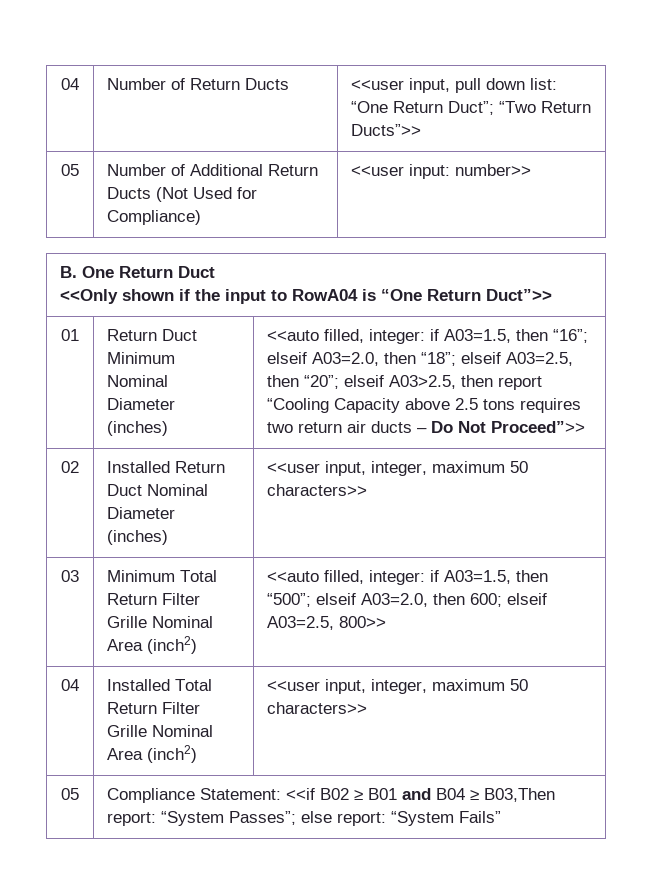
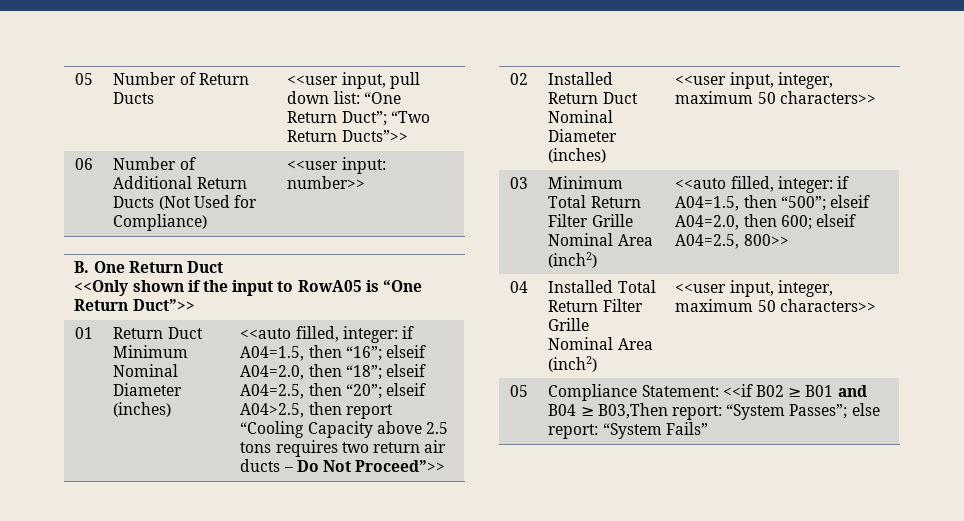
- 04 | Number of Return Ducts | <<user input, pull down list: “One Return Duct”; “Two Return Ducts”>>
+ 05 | Number of Return Ducts | <<user input, pull down list: “One Return Duct”; “Two Return Ducts”>>
- 05 | Number of Additional Return Ducts (Not Used for Compliance) | <<user input: number>>
+ 06 | Number of Additional Return Ducts (Not Used for Compliance) | <<user input: number>>
  B. One Return Duct
- <<Only shown if the input to RowA04 is “One Return Duct”>>
+ <<Only shown if the input to RowA05 is “One Return Duct”>>
- 01 | Return Duct Minimum Nominal Diameter (inches) | <<auto filled, integer: if A03=1.5, then “16”; elseif A03=2.0, then “18”; elseif A03=2.5, then “20”; elseif A03>2.5, then report “Cooling Capacity above 2.5 tons requires two return air ducts – Do Not Proceed”>>
+ 01 | Return Duct Minimum Nominal Diameter (inches) | <<auto filled, integer: if A04=1.5, then “16”; elseif A04=2.0, then “18”; elseif A04=2.5, then “20”; elseif A04>2.5, then report “Cooling Capacity above 2.5 tons requires two return air ducts – Do Not Proceed”>>
- 03 | Minimum Total Return Filter Grille Nominal Area (inch2) | <<auto filled, integer: if A03=1.5, then “500”; elseif A03=2.0, then 600; elseif A03=2.5, 800>>
+ 03 | Minimum Total Return Filter Grille Nominal Area (inch2) | <<auto filled, integer: if A04=1.5, then “500”; elseif A04=2.0, then 600; elseif A04=2.5, 800>>

